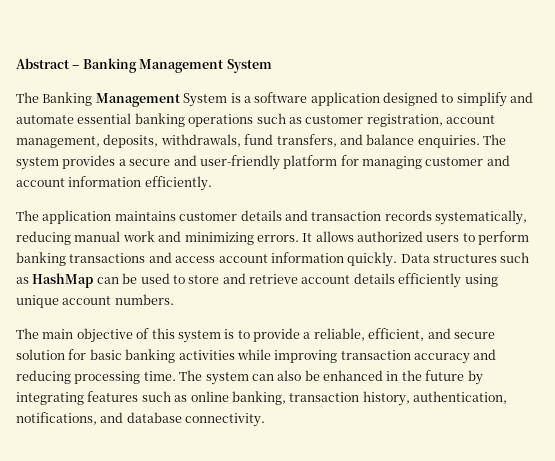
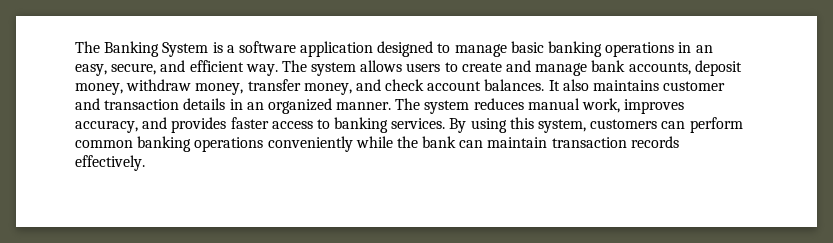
- Abstract – Banking Management System
- The Banking Management System is a software application designed to simplify and automate essential banking operations such as customer registration, account management, deposits, withdrawals, fund transfers, and balance enquiries. The system provides a secure and user-friendly platform for managing customer and account information efficiently.
- The application maintains customer details and transaction records systematically, reducing manual work and minimizing errors. It allows authorized users to perform banking transactions and access account information quickly. Data structures such as HashMap can be used to store and retrieve account details efficiently using unique account numbers.
- The main objective of this system is to provide a reliable, efficient, and secure solution for basic banking activities while improving transaction accuracy and reducing processing time. The system can also be enhanced in the future by integrating features such as online banking, transaction history, authentication, notifications, and database connectivity.
+ The Banking System is a software application designed to manage basic banking operations in an easy, secure, and efficient way. The system allows users to create and manage bank accounts, deposit money, withdraw money, transfer money, and check account balances. It also maintains customer and transaction details in an organized manner. The system reduces manual work, improves accuracy, and provides faster access to banking services. By using this system, customers can perform common banking operations conveniently while the bank can maintain transaction records effectively.

